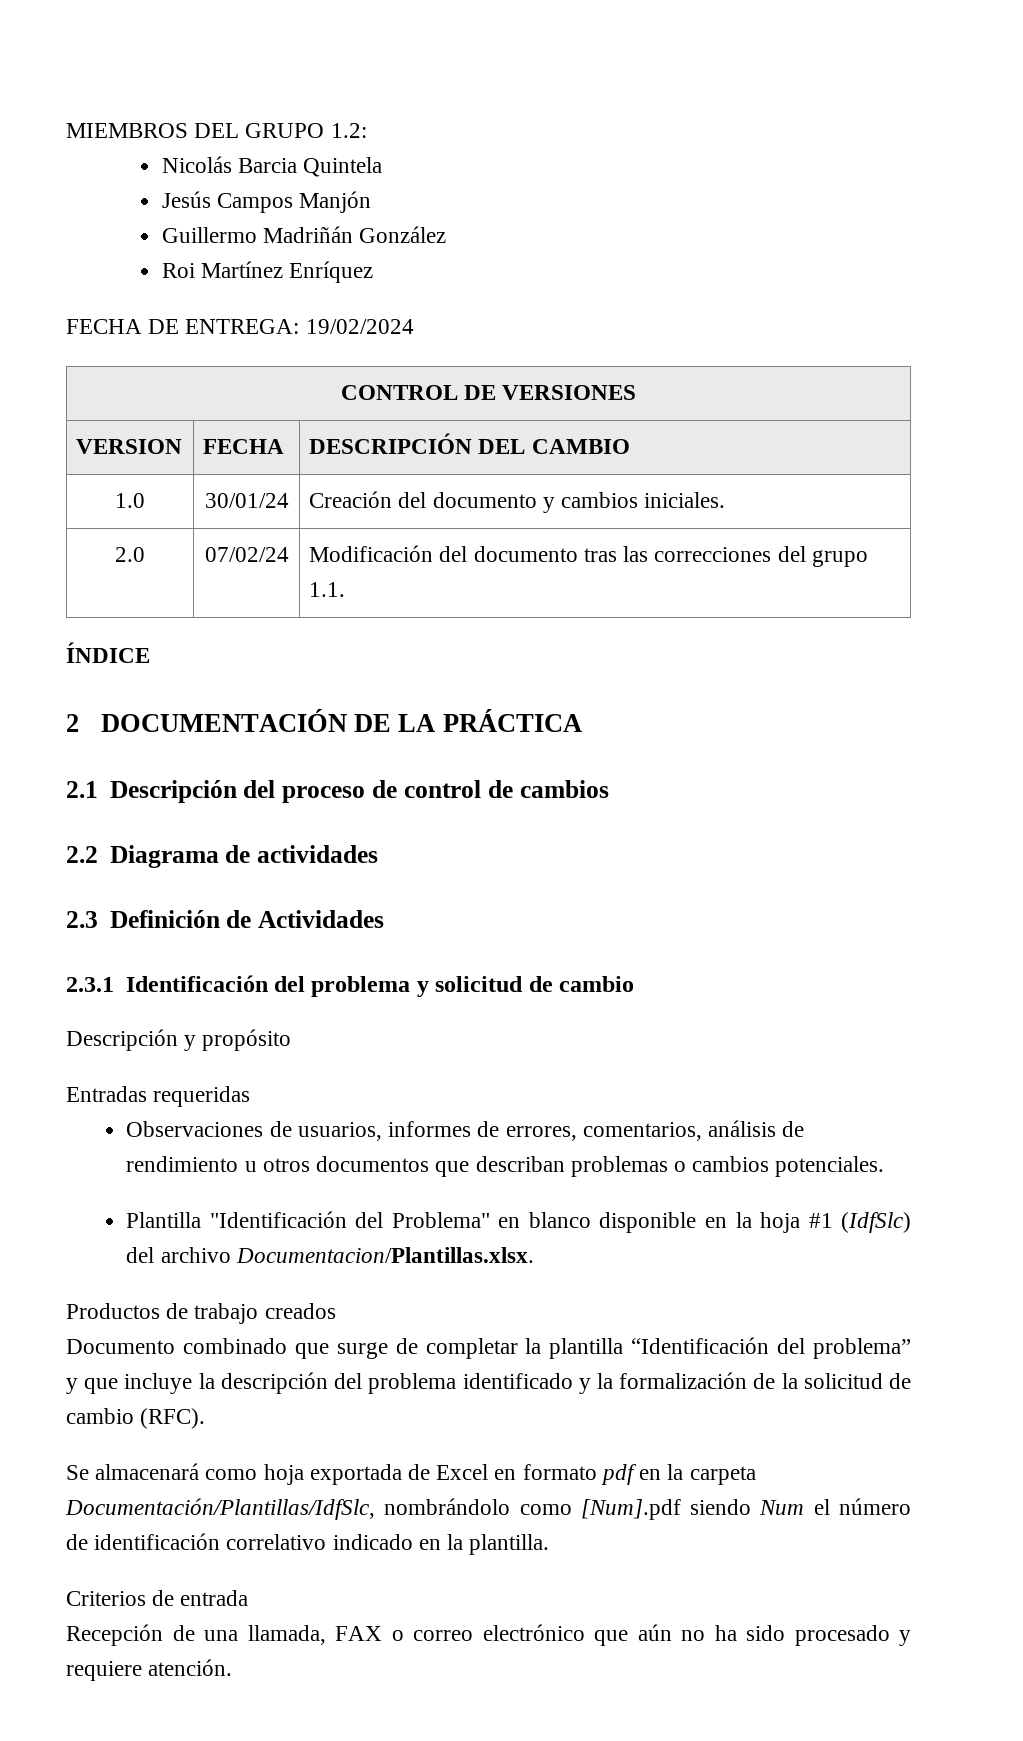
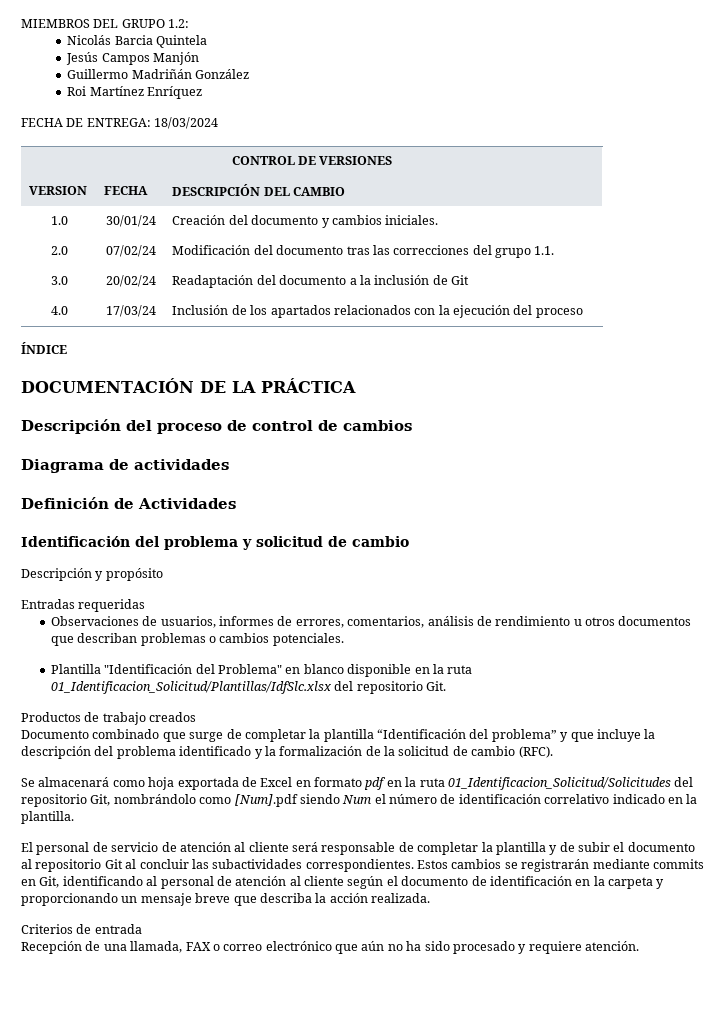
- FECHA DE ENTREGA: 19/02/2024
+ FECHA DE ENTREGA: 18/03/2024
+ 3.0 | 20/02/24 | Readaptación del documento a la inclusión de Git
+ 4.0 | 17/03/24 | Inclusión de los apartados relacionados con la ejecución del proceso
- 2 DOCUMENTACIÓN DE LA PRÁCTICA
+ DOCUMENTACIÓN DE LA PRÁCTICA
- 2.1 Descripción del proceso de control de cambios
+ Descripción del proceso de control de cambios
- 2.2 Diagrama de actividades
+ Diagrama de actividades
- 2.3 Definición de Actividades
+ Definición de Actividades
- 2.3.1 Identificación del problema y solicitud de cambio
+ Identificación del problema y solicitud de cambio
- Plantilla "Identificación del Problema" en blanco disponible en la hoja #1 (IdfSlc) del archivo Documentacion/Plantillas.xlsx.
+ Plantilla "Identificación del Problema" en blanco disponible en la ruta 01_Identificacion_Solicitud/Plantillas/IdfSlc.xlsx del repositorio Git.
- Se almacenará como hoja exportada de Excel en formato pdf en la carpeta Documentación/Plantillas/IdfSlc, nombrándolo como [Num].pdf siendo Num el número de identificación correlativo indicado en la plantilla.
+ Se almacenará como hoja exportada de Excel en formato pdf en la ruta 01_Identificacion_Solicitud/Solicitudes del repositorio Git, nombrándolo como [Num].pdf siendo Num el número de identificación correlativo indicado en la plantilla.
+ El personal de servicio de atención al cliente será responsable de completar la plantilla y de subir el documento al repositorio Git al concluir las subactividades correspondientes. Estos cambios se registrarán mediante commits en Git, identificando al personal de atención al cliente según el documento de identificación en la carpeta y proporcionando un mensaje breve que describa la acción realizada.

